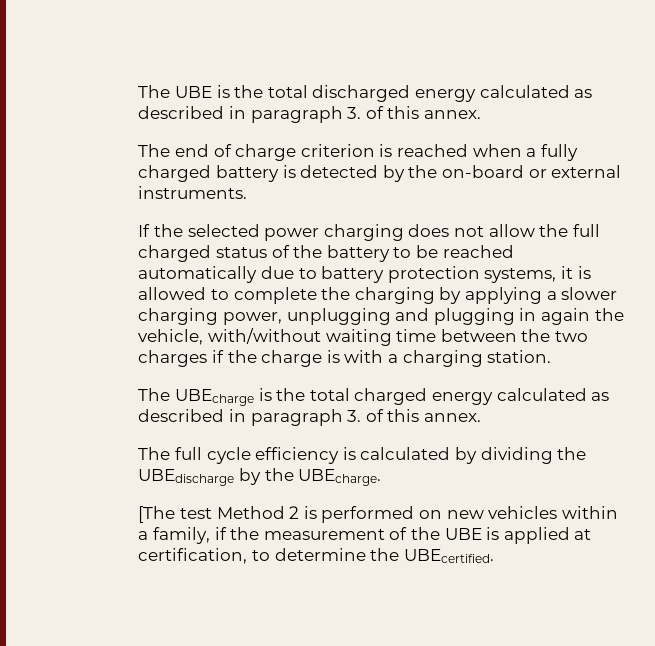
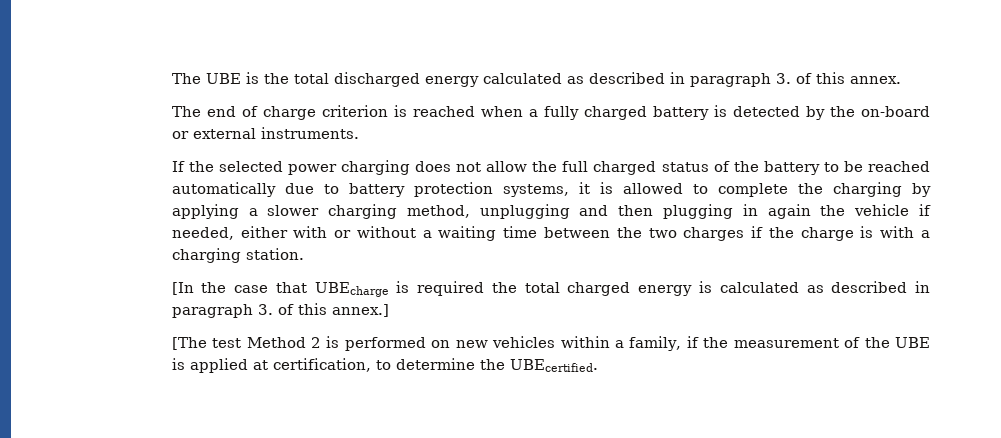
- If the selected power charging does not allow the full charged status of the battery to be reached automatically due to battery protection systems, it is allowed to complete the charging by applying a slower charging power, unplugging and plugging in again the vehicle, with/without waiting time between the two charges if the charge is with a charging station.
+ If the selected power charging does not allow the full charged status of the battery to be reached automatically due to battery protection systems, it is allowed to complete the charging by applying a slower charging method, unplugging and then plugging in again the vehicle if needed, either with or without a waiting time between the two charges if the charge is with a charging station.
- The UBEcharge is the total charged energy calculated as described in paragraph 3. of this annex.
- The full cycle efficiency is calculated by dividing the UBEdischarge by the UBEcharge.
+ [In the case that UBEcharge is required the total charged energy is calculated as described in paragraph 3. of this annex.]

